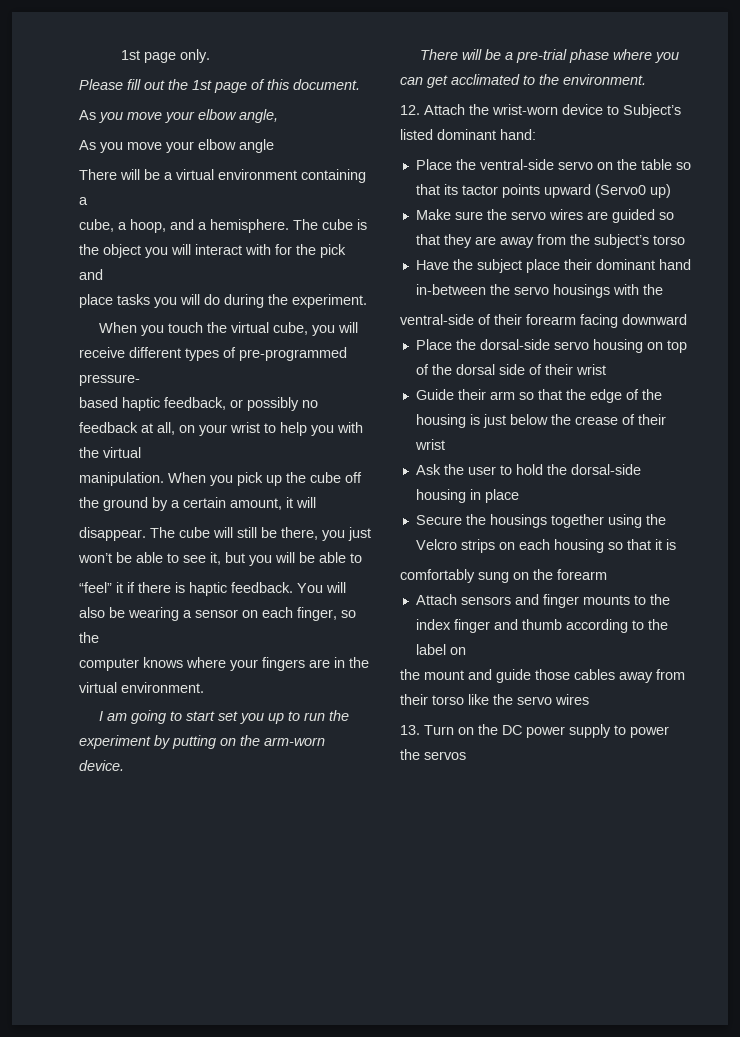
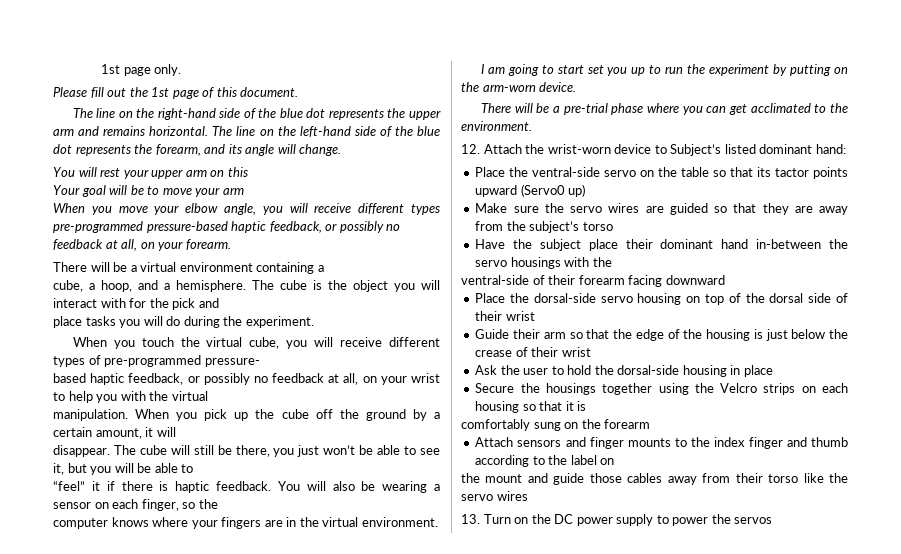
- As you move your elbow angle,
- As you move your elbow angle
+ The line on the right-hand side of the blue dot represents the upper arm and remains horizontal. The line on the left-hand side of the blue dot represents the forearm, and its angle will change.
+ You will rest your upper arm on this
+ Your goal will be to move your arm
+ When you move your elbow angle, you will receive different types pre-programmed pressure-based haptic feedback, or possibly no feedback at all, on your forearm.

